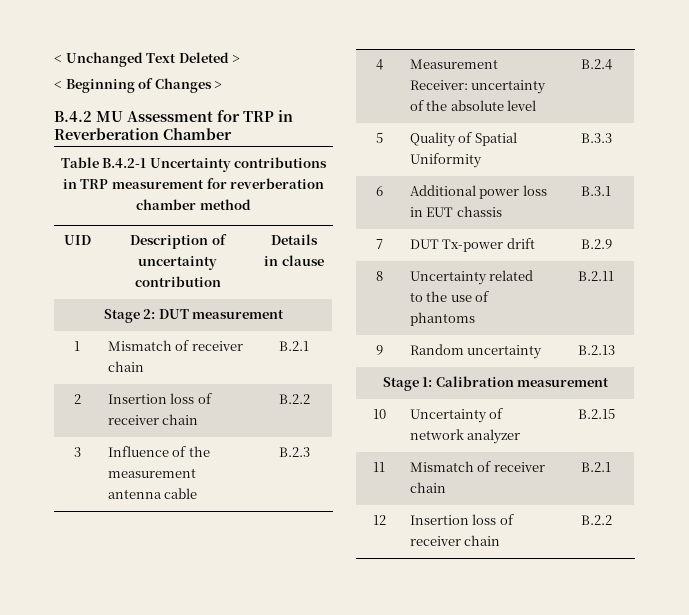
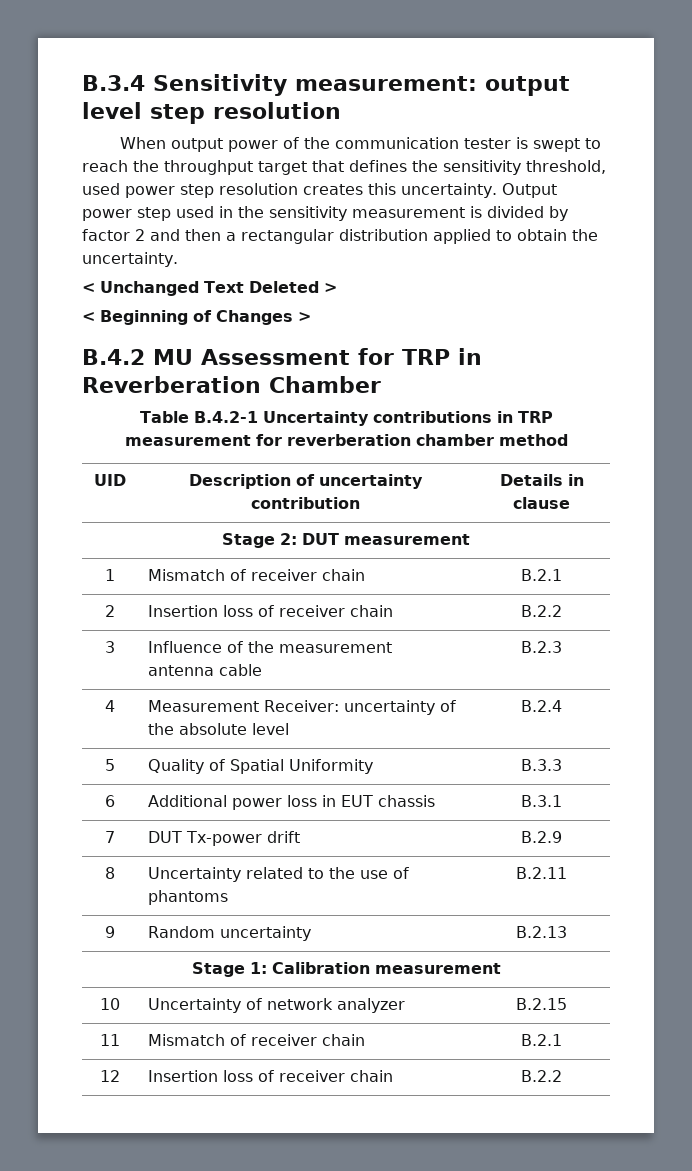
+ B.3.4 Sensitivity measurement: output level step resolution
+ When output power of the communication tester is swept to reach the throughput target that defines the sensitivity threshold, used power step resolution creates this uncertainty. Output power step used in the sensitivity measurement is divided by factor 2 and then a rectangular distribution applied to obtain the uncertainty.

